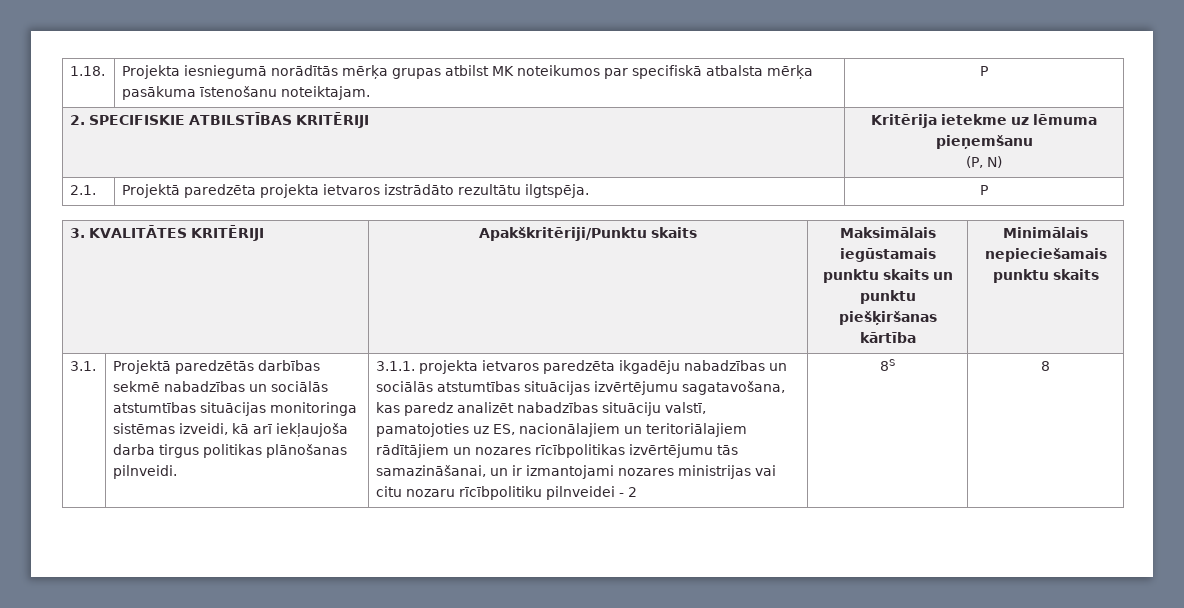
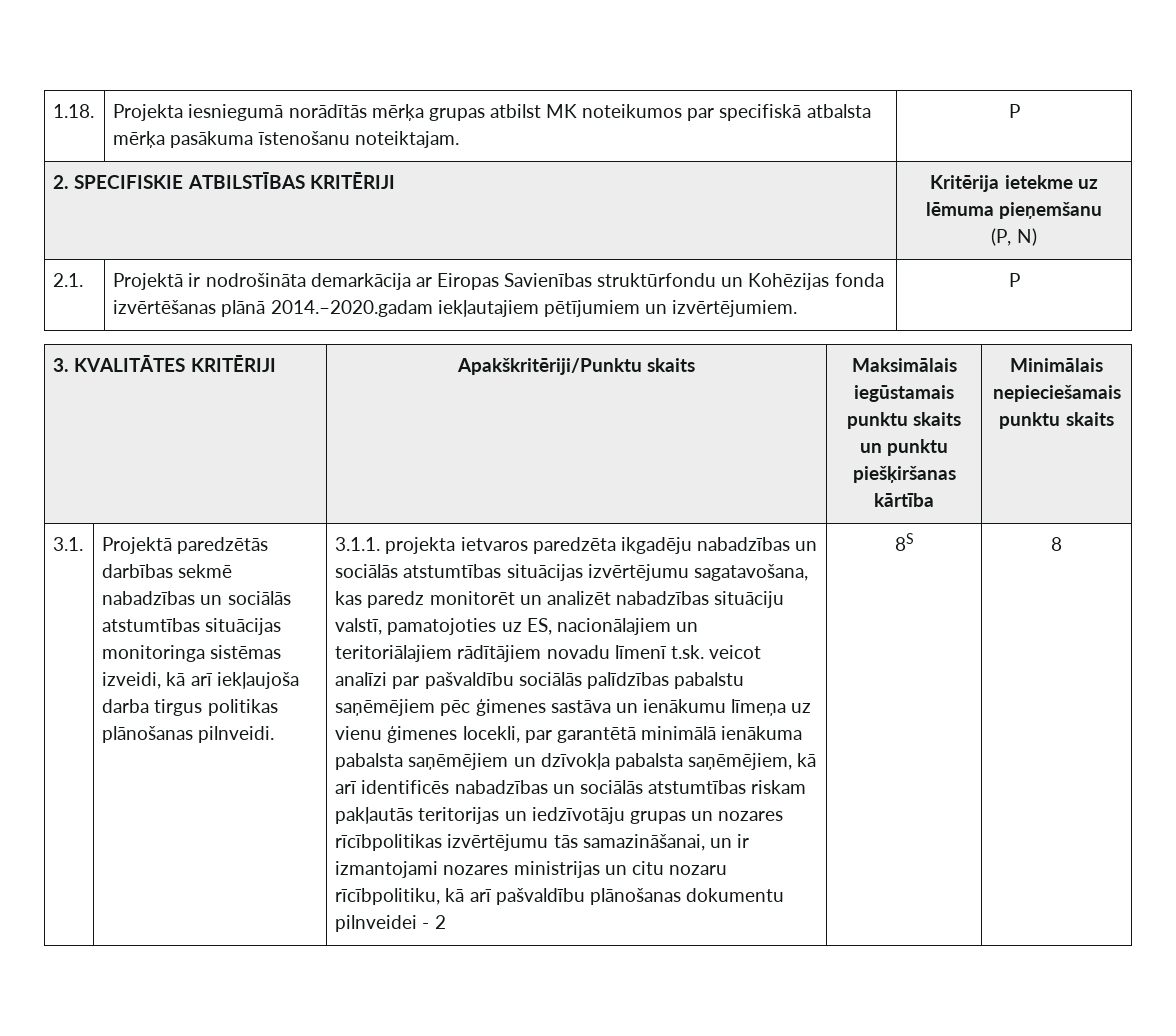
- 2.1. | Projektā paredzēta projekta ietvaros izstrādāto rezultātu ilgtspēja. | P
+ 2.1. | Projektā ir nodrošināta demarkācija ar Eiropas Savienības struktūrfondu un Kohēzijas fonda izvērtēšanas plānā 2014.–2020.gadam iekļautajiem pētījumiem un izvērtējumiem. | P
- 3.1.1. projekta ietvaros paredzēta ikgadēju nabadzības un sociālās atstumtības situācijas izvērtējumu sagatavošana, kas paredz analizēt nabadzības situāciju valstī, pamatojoties uz ES, nacionālajiem un teritoriālajiem rādītājiem un nozares rīcībpolitikas izvērtējumu tās samazināšanai, un ir izmantojami nozares ministrijas vai citu nozaru rīcībpolitiku pilnveidei - 2
+ 3.1.1. projekta ietvaros paredzēta ikgadēju nabadzības un sociālās atstumtības situācijas izvērtējumu sagatavošana, kas paredz monitorēt un analizēt nabadzības situāciju valstī, pamatojoties uz ES, nacionālajiem un teritoriālajiem rādītājiem novadu līmenī t.sk. veicot analīzi par pašvaldību sociālās palīdzības pabalstu saņēmējiem pēc ģimenes sastāva un ienākumu līmeņa uz vienu ģimenes locekli, par garantētā minimālā ienākuma pabalsta saņēmējiem un dzīvokļa pabalsta saņēmējiem, kā arī identificēs nabadzības un sociālās atstumtības riskam pakļautās teritorijas un iedzīvotāju grupas un nozares rīcībpolitikas izvērtējumu tās samazināšanai, un ir izmantojami nozares ministrijas un citu nozaru rīcībpolitiku, kā arī pašvaldību plānošanas dokumentu pilnveidei - 2

